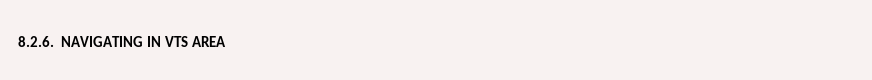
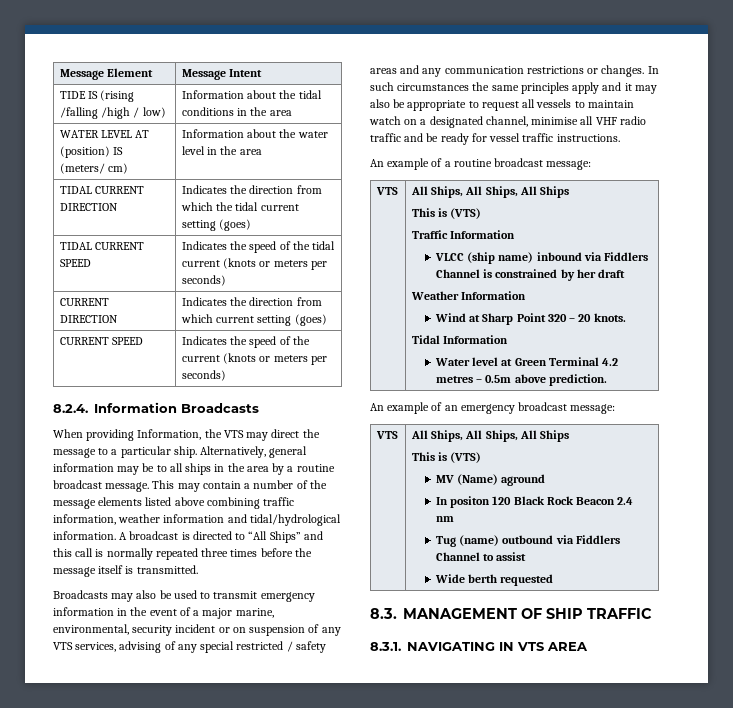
- 8.2.6. NAVIGATING IN VTS AREA
+ Message Element | Message Intent
+ TIDE IS (rising /falling /high / low) | Information about the tidal conditions in the area
+ WATER LEVEL AT (position) IS (meters/ cm) | Information about the water level in the area
+ TIDAL CURRENT DIRECTION | Indicates the direction from which the tidal current setting (goes)
+ TIDAL CURRENT SPEED | Indicates the speed of the tidal current (knots or meters per seconds)
+ CURRENT DIRECTION | Indicates the direction from which current setting (goes)
+ CURRENT SPEED | Indicates the speed of the current (knots or meters per seconds)
+ 8.2.4. Information Broadcasts
+ When providing Information, the VTS may direct the message to a particular ship. Alternatively, general information may be to all ships in the area by a routine broadcast message. This may contain a number of the message elements listed above combining traffic information, weather information and tidal/hydrological information. A broadcast is directed to “All Ships” and this call is normally repeated three times before the message itself is transmitted.
+ Broadcasts may also be used to transmit emergency information in the event of a major marine, environmental, security incident or on suspension of any VTS services, advising of any special restricted / safety areas and any communication restrictions or changes. In such circumstances the same principles apply and it may also be appropriate to request all vessels to maintain watch on a designated channel, minimise all VHF radio traffic and be ready for vessel traffic instructions.
+ An example of a routine broadcast message:
+ VTS | All Ships, All Ships, All Ships
+ This is (VTS)
+ Traffic Information
+ VLCC (ship name) inbound via Fiddlers Channel is constrained by her draft
+ Weather Information
+ Wind at Sharp Point 320 – 20 knots.
+ Tidal Information
+ Water level at Green Terminal 4.2 metres – 0.5m above prediction.
+ An example of an emergency broadcast message:
+ VTS | All Ships, All Ships, All Ships
+ This is (VTS)
+ MV (Name) aground
+ In positon 120 Black Rock Beacon 2.4 nm
+ Tug (name) outbound via Fiddlers Channel to assist
+ Wide berth requested
+ 8.3. MANAGEMENT OF SHIP TRAFFIC
+ 8.3.1. NAVIGATING IN VTS AREA

